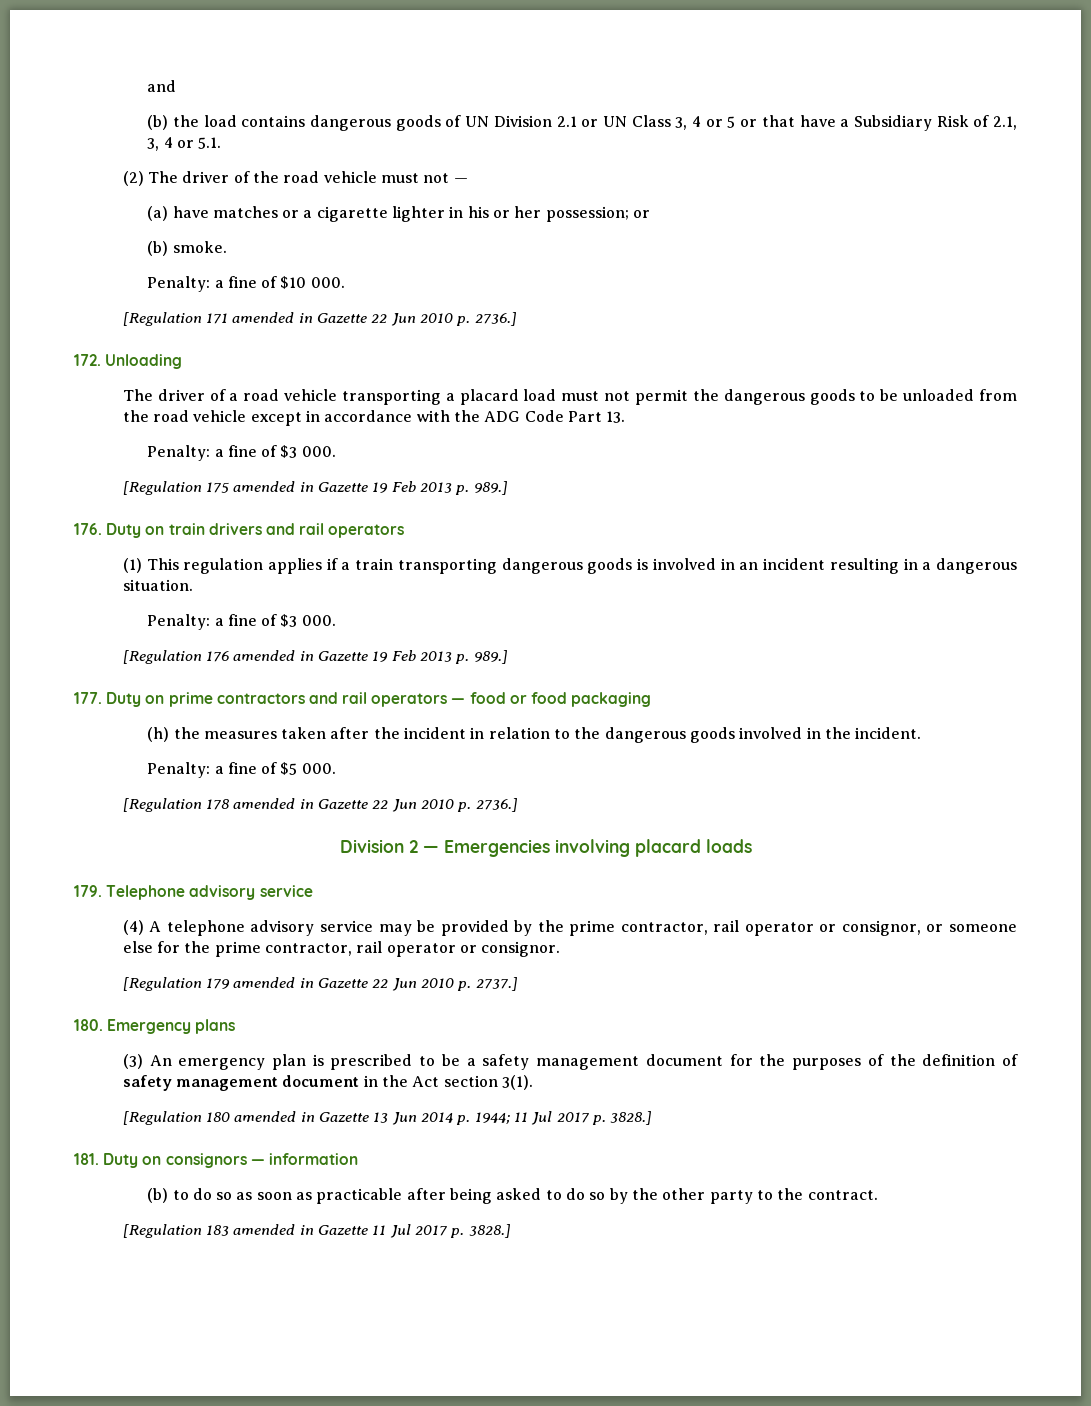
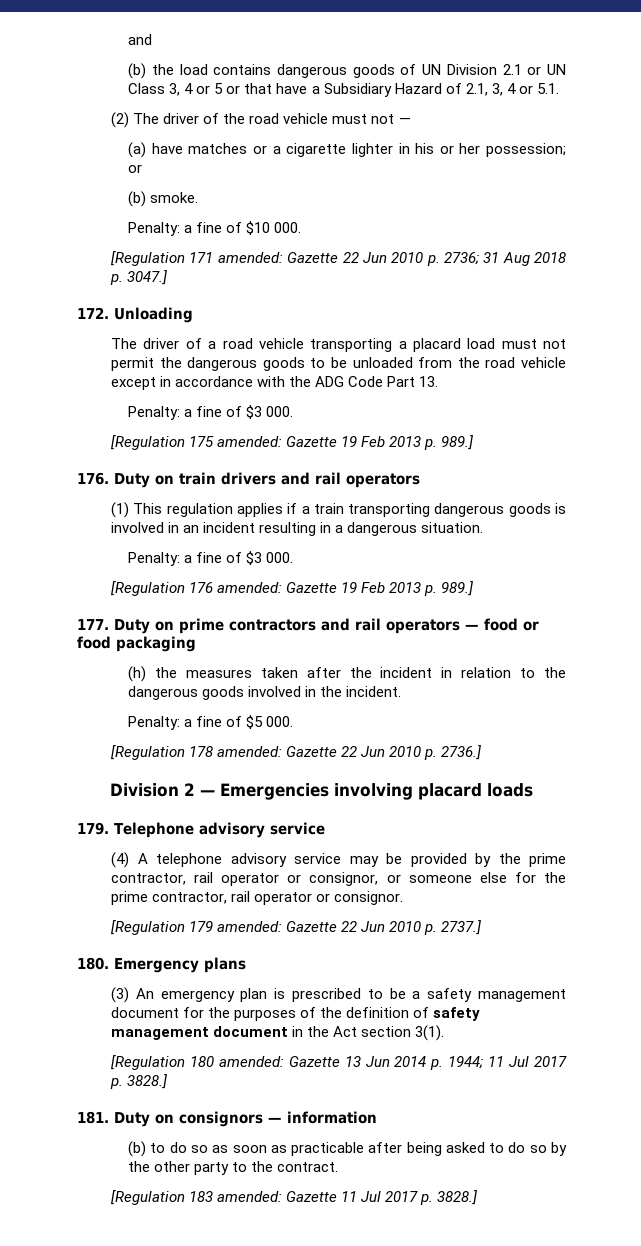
- (b) the load contains dangerous goods of UN Division 2.1 or UN Class 3, 4 or 5 or that have a Subsidiary Risk of 2.1, 3, 4 or 5.1.
+ (b) the load contains dangerous goods of UN Division 2.1 or UN Class 3, 4 or 5 or that have a Subsidiary Hazard of 2.1, 3, 4 or 5.1.
- [Regulation 171 amended in Gazette 22 Jun 2010 p. 2736.]
+ [Regulation 171 amended: Gazette 22 Jun 2010 p. 2736; 31 Aug 2018 p. 3047.]
- [Regulation 175 amended in Gazette 19 Feb 2013 p. 989.]
+ [Regulation 175 amended: Gazette 19 Feb 2013 p. 989.]
- [Regulation 176 amended in Gazette 19 Feb 2013 p. 989.]
+ [Regulation 176 amended: Gazette 19 Feb 2013 p. 989.]
- [Regulation 178 amended in Gazette 22 Jun 2010 p. 2736.]
+ [Regulation 178 amended: Gazette 22 Jun 2010 p. 2736.]
- [Regulation 179 amended in Gazette 22 Jun 2010 p. 2737.]
+ [Regulation 179 amended: Gazette 22 Jun 2010 p. 2737.]
- [Regulation 180 amended in Gazette 13 Jun 2014 p. 1944; 11 Jul 2017 p. 3828.]
+ [Regulation 180 amended: Gazette 13 Jun 2014 p. 1944; 11 Jul 2017 p. 3828.]
- [Regulation 183 amended in Gazette 11 Jul 2017 p. 3828.]
+ [Regulation 183 amended: Gazette 11 Jul 2017 p. 3828.]

